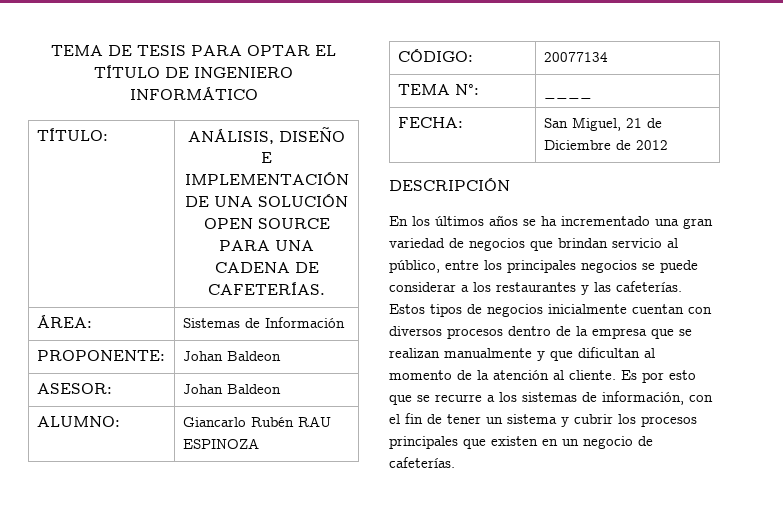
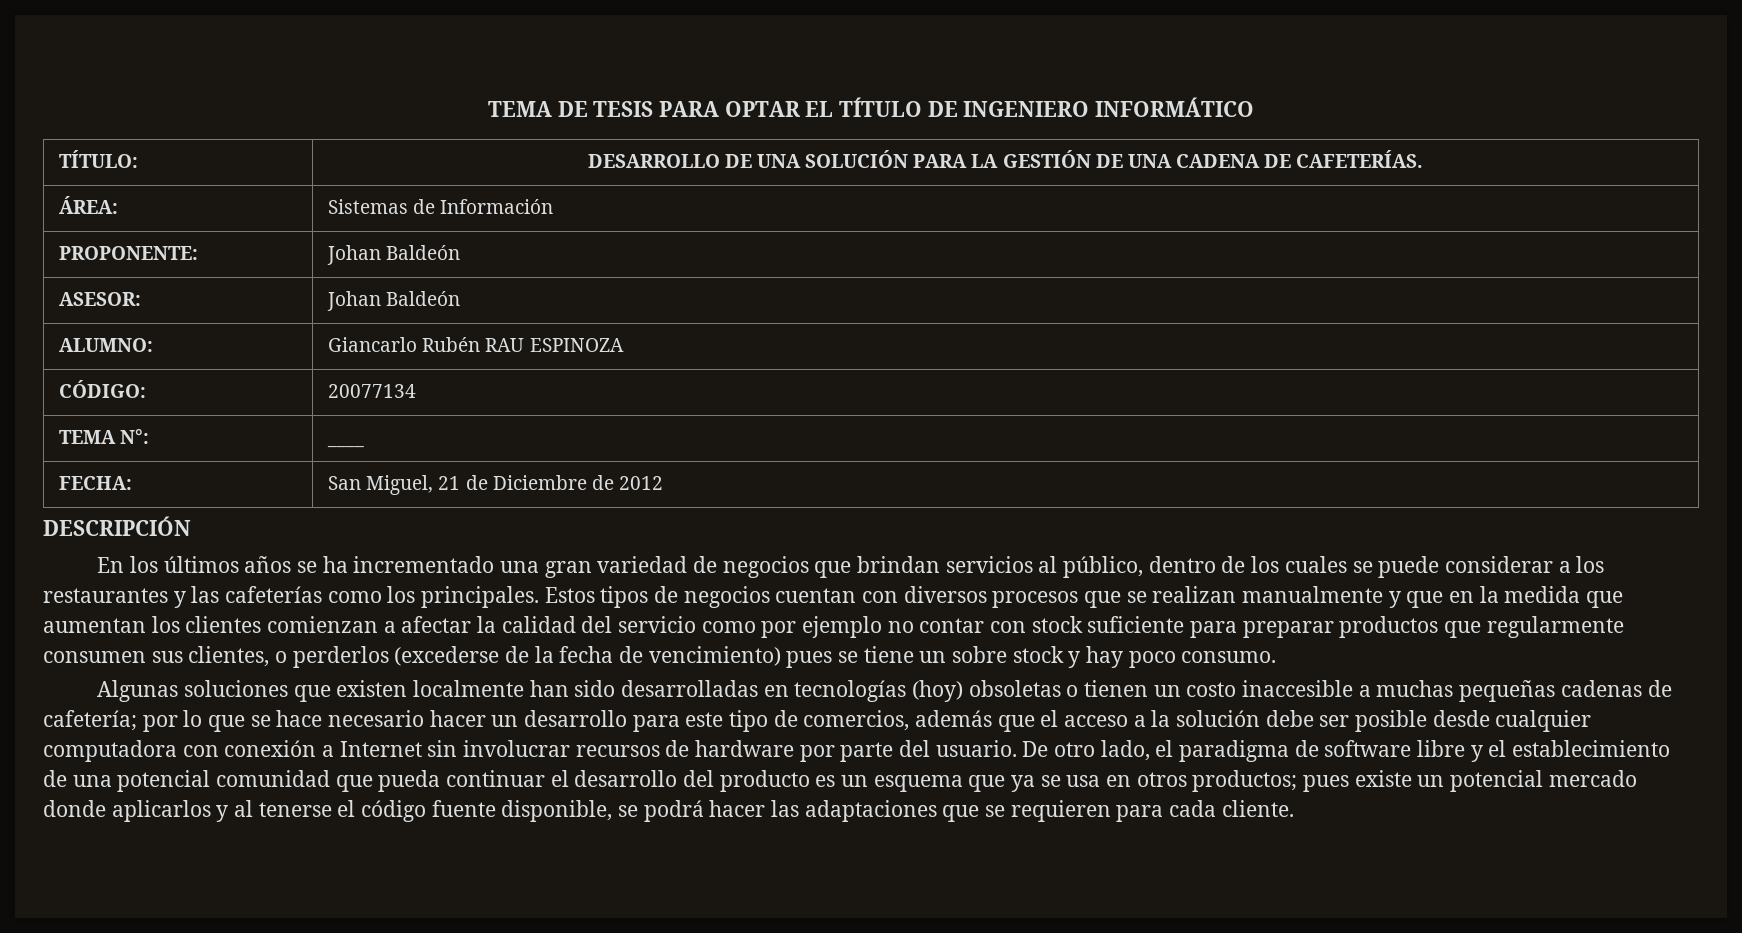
- TÍTULO: | ANÁLISIS, DISEÑO E IMPLEMENTACIÓN DE UNA SOLUCIÓN OPEN SOURCE PARA UNA CADENA DE CAFETERÍAS.
+ TÍTULO: | DESARROLLO DE UNA SOLUCIÓN PARA LA GESTIÓN DE UNA CADENA DE CAFETERÍAS.
- PROPONENTE: | Johan Baldeon
+ PROPONENTE: | Johan Baldeón
- ASESOR: | Johan Baldeon
+ ASESOR: | Johan Baldeón
- En los últimos años se ha incrementado una gran variedad de negocios que brindan servicio al público, entre los principales negocios se puede considerar a los restaurantes y las cafeterías.
+ En los últimos años se ha incrementado una gran variedad de negocios que brindan servicios al público, dentro de los cuales se puede considerar a los restaurantes y las cafeterías como los principales.
- Estos tipos de negocios inicialmente cuentan con diversos procesos dentro de la empresa que se realizan manualmente y que dificultan al momento de la atención al cliente. Es por esto que se recurre a los sistemas de información, con el fin de tener un sistema y cubrir los procesos principales que existen en un negocio de cafeterías.
+ Estos tipos de negocios cuentan con diversos procesos que se realizan manualmente y que en la medida que aumentan los clientes comienzan a afectar la calidad del servicio como por ejemplo no contar con stock suficiente para preparar productos que regularmente consumen sus clientes, o perderlos (excederse de la fecha de vencimiento) pues se tiene un sobre stock y hay poco consumo.
+ Algunas soluciones que existen localmente han sido desarrolladas en tecnologías (hoy) obsoletas o tienen un costo inaccesible a muchas pequeñas cadenas de cafetería; por lo que se hace necesario hacer un desarrollo para este tipo de comercios, además que el acceso a la solución debe ser posible desde cualquier computadora con conexión a Internet sin involucrar recursos de hardware por parte del usuario. De otro lado, el paradigma de software libre y el establecimiento de una potencial comunidad que pueda continuar el desarrollo del producto es un esquema que ya se usa en otros productos; pues existe un potencial mercado donde aplicarlos y al tenerse el código fuente disponible, se podrá hacer las adaptaciones que se requieren para cada cliente.

